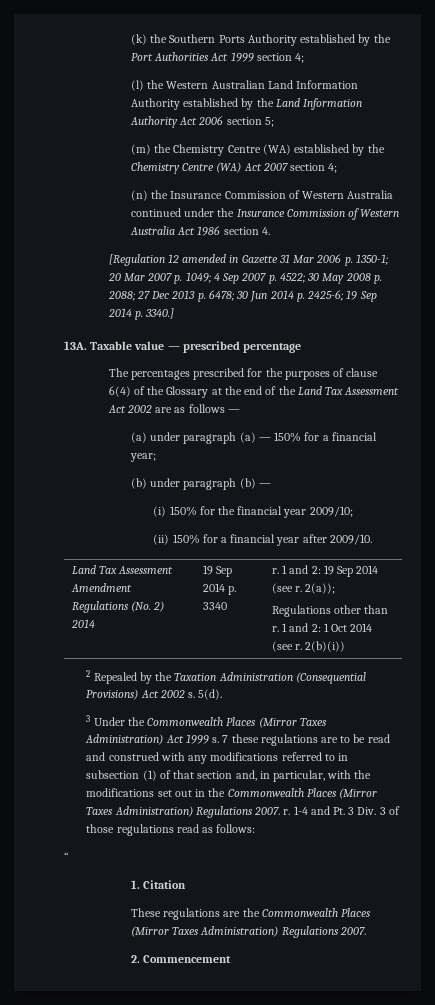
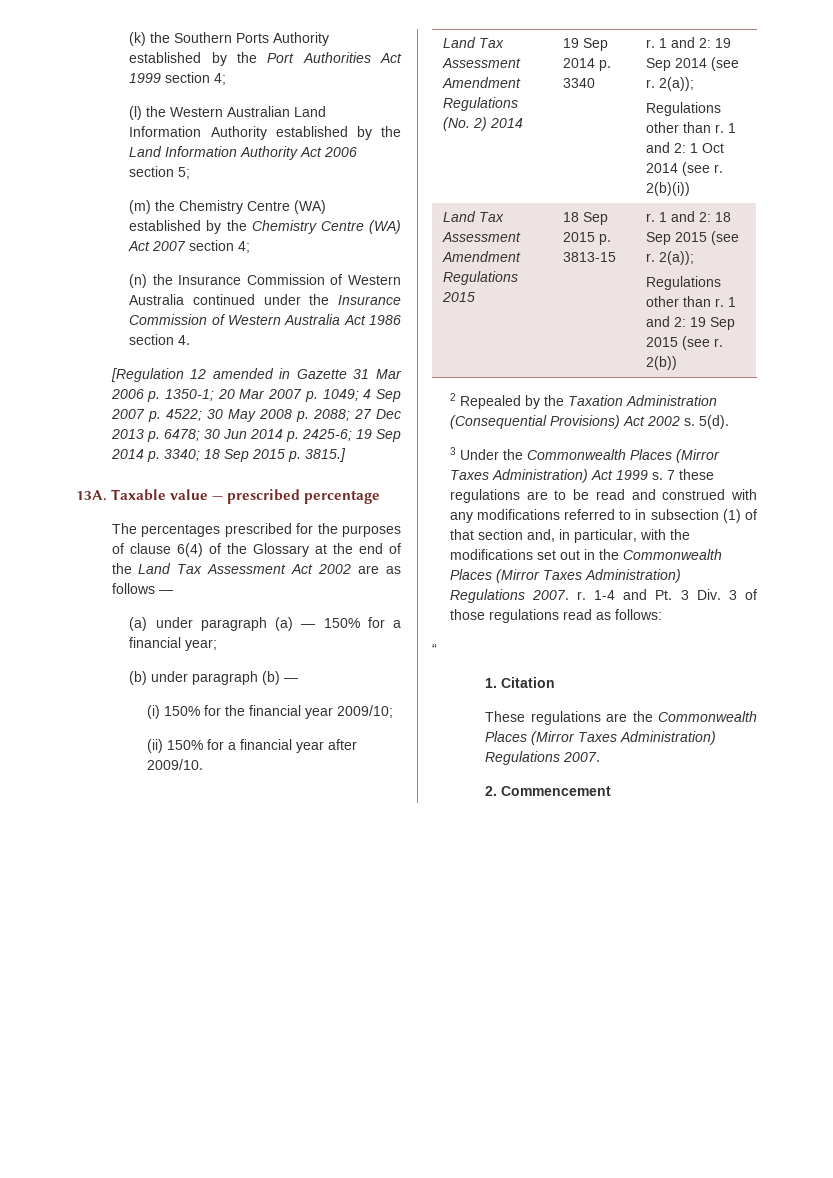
- [Regulation 12 amended in Gazette 31 Mar 2006 p. 1350-1; 20 Mar 2007 p. 1049; 4 Sep 2007 p. 4522; 30 May 2008 p. 2088; 27 Dec 2013 p. 6478; 30 Jun 2014 p. 2425-6; 19 Sep 2014 p. 3340.]
+ [Regulation 12 amended in Gazette 31 Mar 2006 p. 1350-1; 20 Mar 2007 p. 1049; 4 Sep 2007 p. 4522; 30 May 2008 p. 2088; 27 Dec 2013 p. 6478; 30 Jun 2014 p. 2425-6; 19 Sep 2014 p. 3340; 18 Sep 2015 p. 3815.]
+ Land Tax Assessment Amendment Regulations 2015 | 18 Sep 2015 p. 3813-15 | r. 1 and 2: 18 Sep 2015 (see r. 2(a));
+ Regulations other than r. 1 and 2: 19 Sep 2015 (see r. 2(b))

